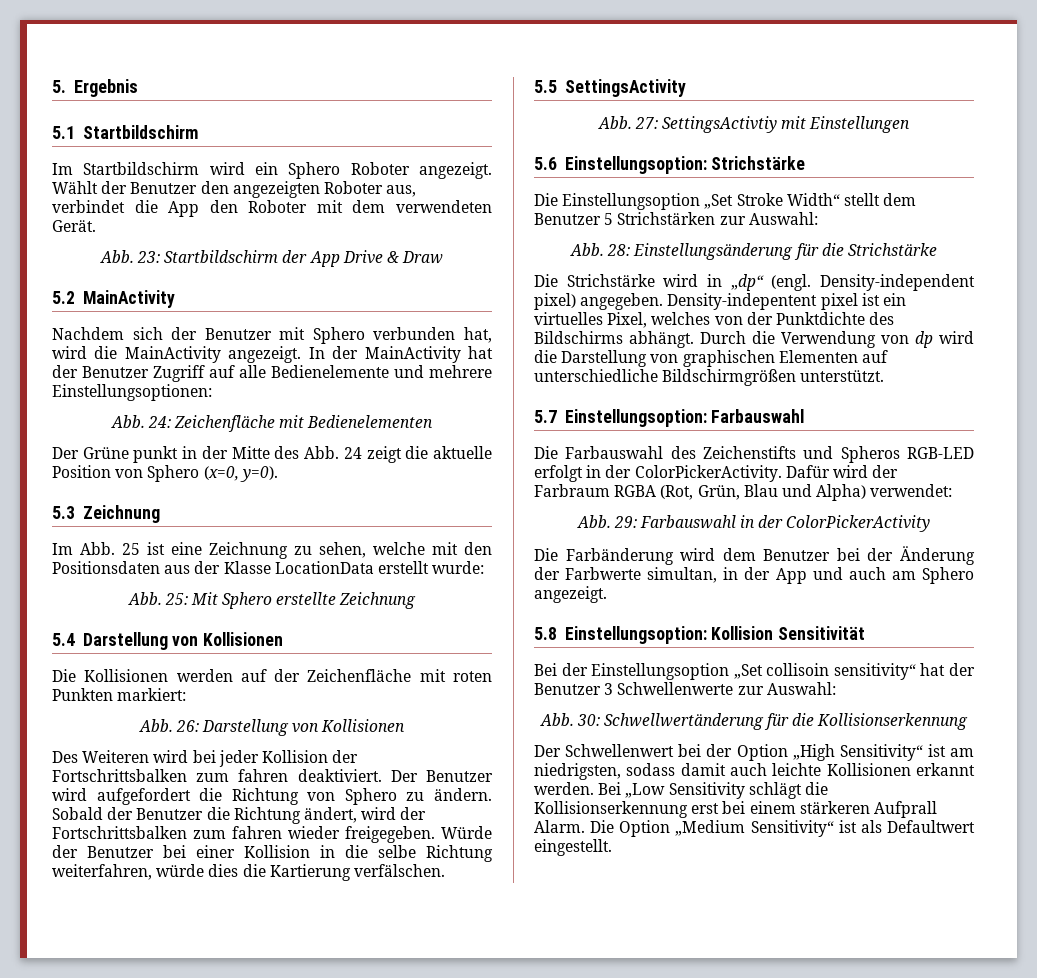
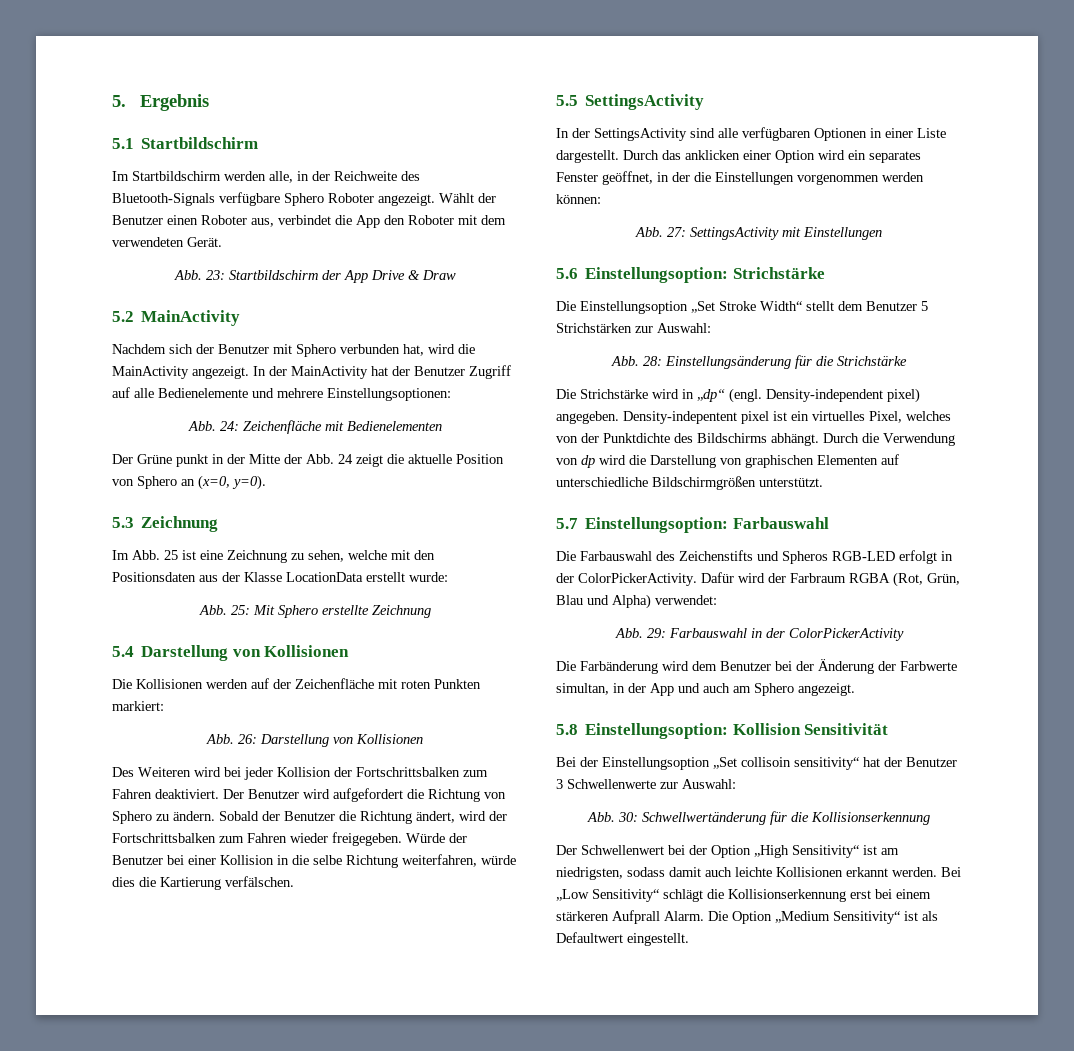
- Im Startbildschirm wird ein Sphero Roboter angezeigt.
+ Im Startbildschirm werden alle, in der Reichweite des Bluetooth-Signals verfügbare Sphero Roboter angezeigt.
- Wählt der Benutzer den angezeigten Roboter aus, verbindet die App den Roboter mit dem verwendeten Gerät.
+ Wählt der Benutzer einen Roboter aus, verbindet die App den Roboter mit dem verwendeten Gerät.
- Der Grüne punkt in der Mitte des Abb. 24 zeigt die aktuelle Position von Sphero (x=0, y=0).
+ Der Grüne punkt in der Mitte der Abb. 24 zeigt die aktuelle Position von Sphero an (x=0, y=0).
- Des Weiteren wird bei jeder Kollision der Fortschrittsbalken zum fahren deaktiviert.
+ Des Weiteren wird bei jeder Kollision der Fortschrittsbalken zum Fahren deaktiviert.
- Sobald der Benutzer die Richtung ändert, wird der Fortschrittsbalken zum fahren wieder freigegeben.
+ Sobald der Benutzer die Richtung ändert, wird der Fortschrittsbalken zum Fahren wieder freigegeben.
+ In der SettingsActivity sind alle verfügbaren Optionen in einer Liste dargestellt. Durch das anklicken einer Option wird ein separates Fenster geöffnet, in der die Einstellungen vorgenommen werden können:
- Abb. 27: SettingsActivtiy mit Einstellungen
+ Abb. 27: SettingsActivity mit Einstellungen
- Bei „Low Sensitivity schlägt die Kollisionserkennung erst bei einem stärkeren Aufprall Alarm.
+ Bei „Low Sensitivity“ schlägt die Kollisionserkennung erst bei einem stärkeren Aufprall Alarm.

